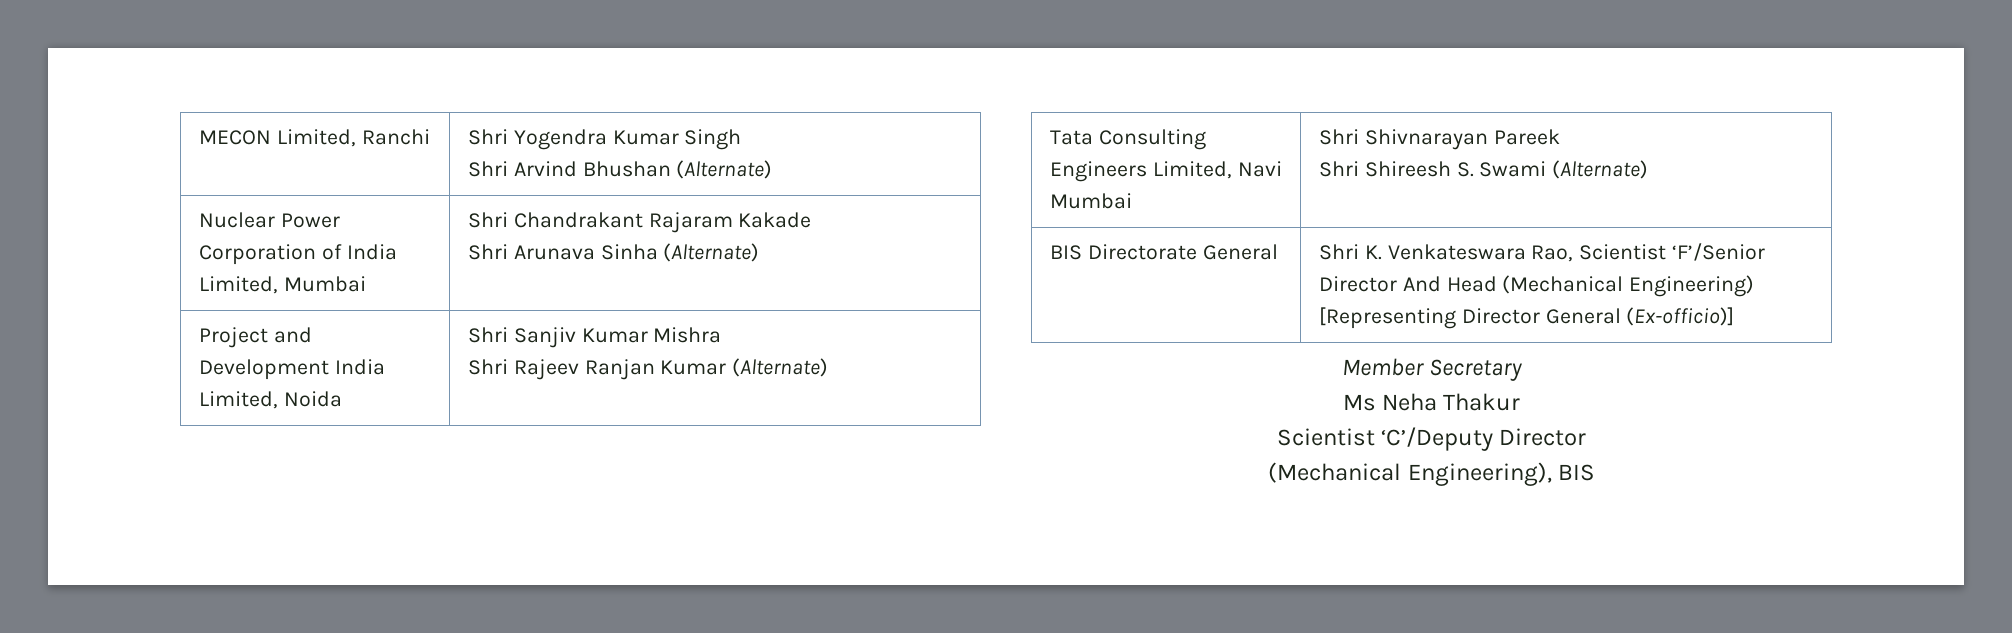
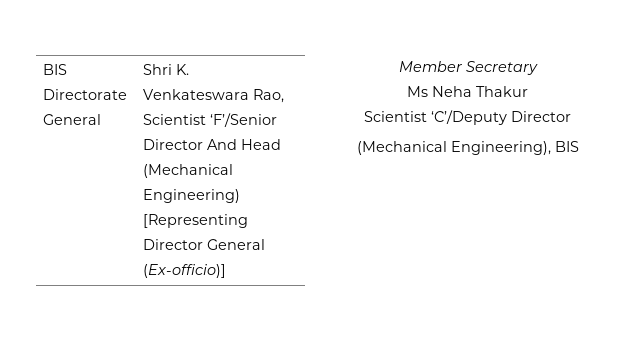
- MECON Limited, Ranchi | Shri Yogendra Kumar Singh
- Shri Arvind Bhushan (Alternate)
- Nuclear Power Corporation of India Limited, Mumbai | Shri Chandrakant Rajaram Kakade
- Shri Arunava Sinha (Alternate)
- Project and Development India Limited, Noida | Shri Sanjiv Kumar Mishra
- Shri Rajeev Ranjan Kumar (Alternate)
- Tata Consulting Engineers Limited, Navi Mumbai | Shri Shivnarayan Pareek
- Shri Shireesh S. Swami (Alternate)

